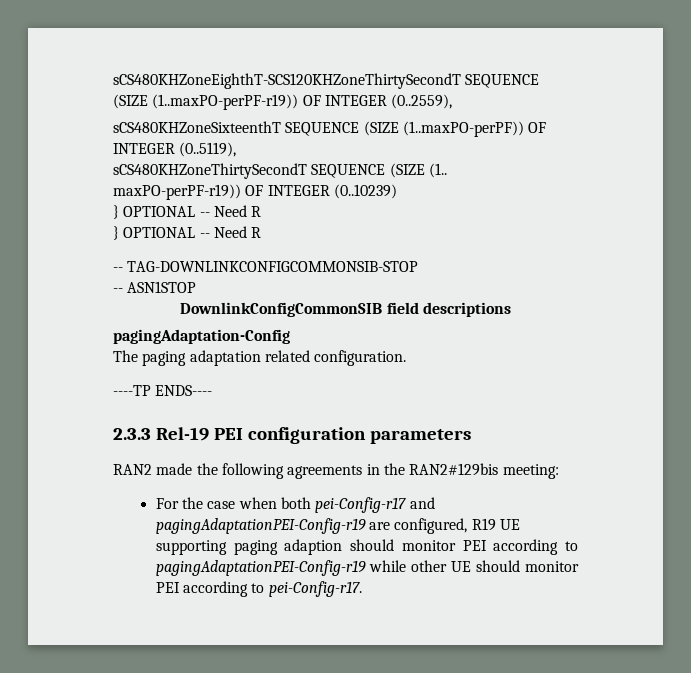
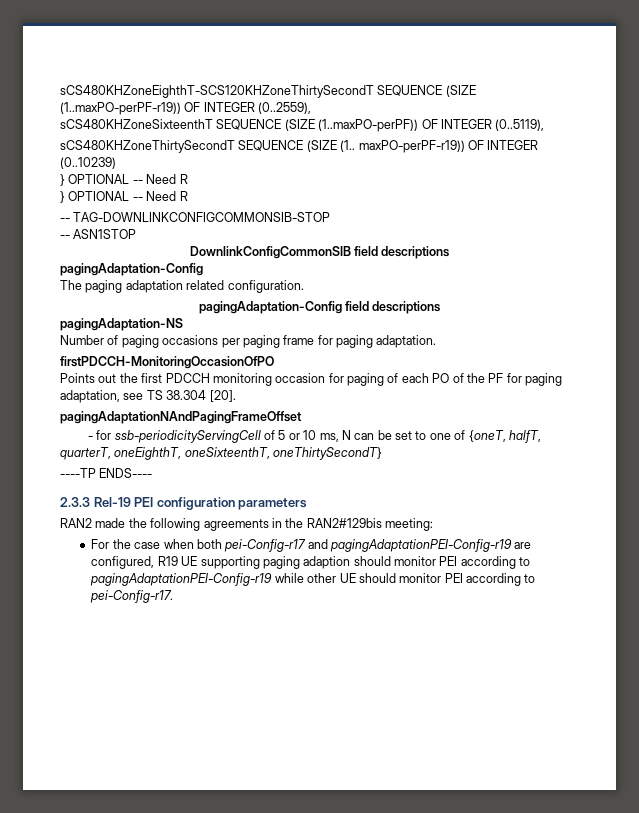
+ pagingAdaptation-Config field descriptions
+ pagingAdaptation-NS
+ Number of paging occasions per paging frame for paging adaptation.
+ firstPDCCH-MonitoringOccasionOfPO
+ Points out the first PDCCH monitoring occasion for paging of each PO of the PF for paging adaptation, see TS 38.304 [20].
+ pagingAdaptationNAndPagingFrameOffset
+ - for ssb-periodicityServingCell of 5 or 10 ms, N can be set to one of {oneT, halfT, quarterT, oneEighthT, oneSixteenthT, oneThirtySecondT}

